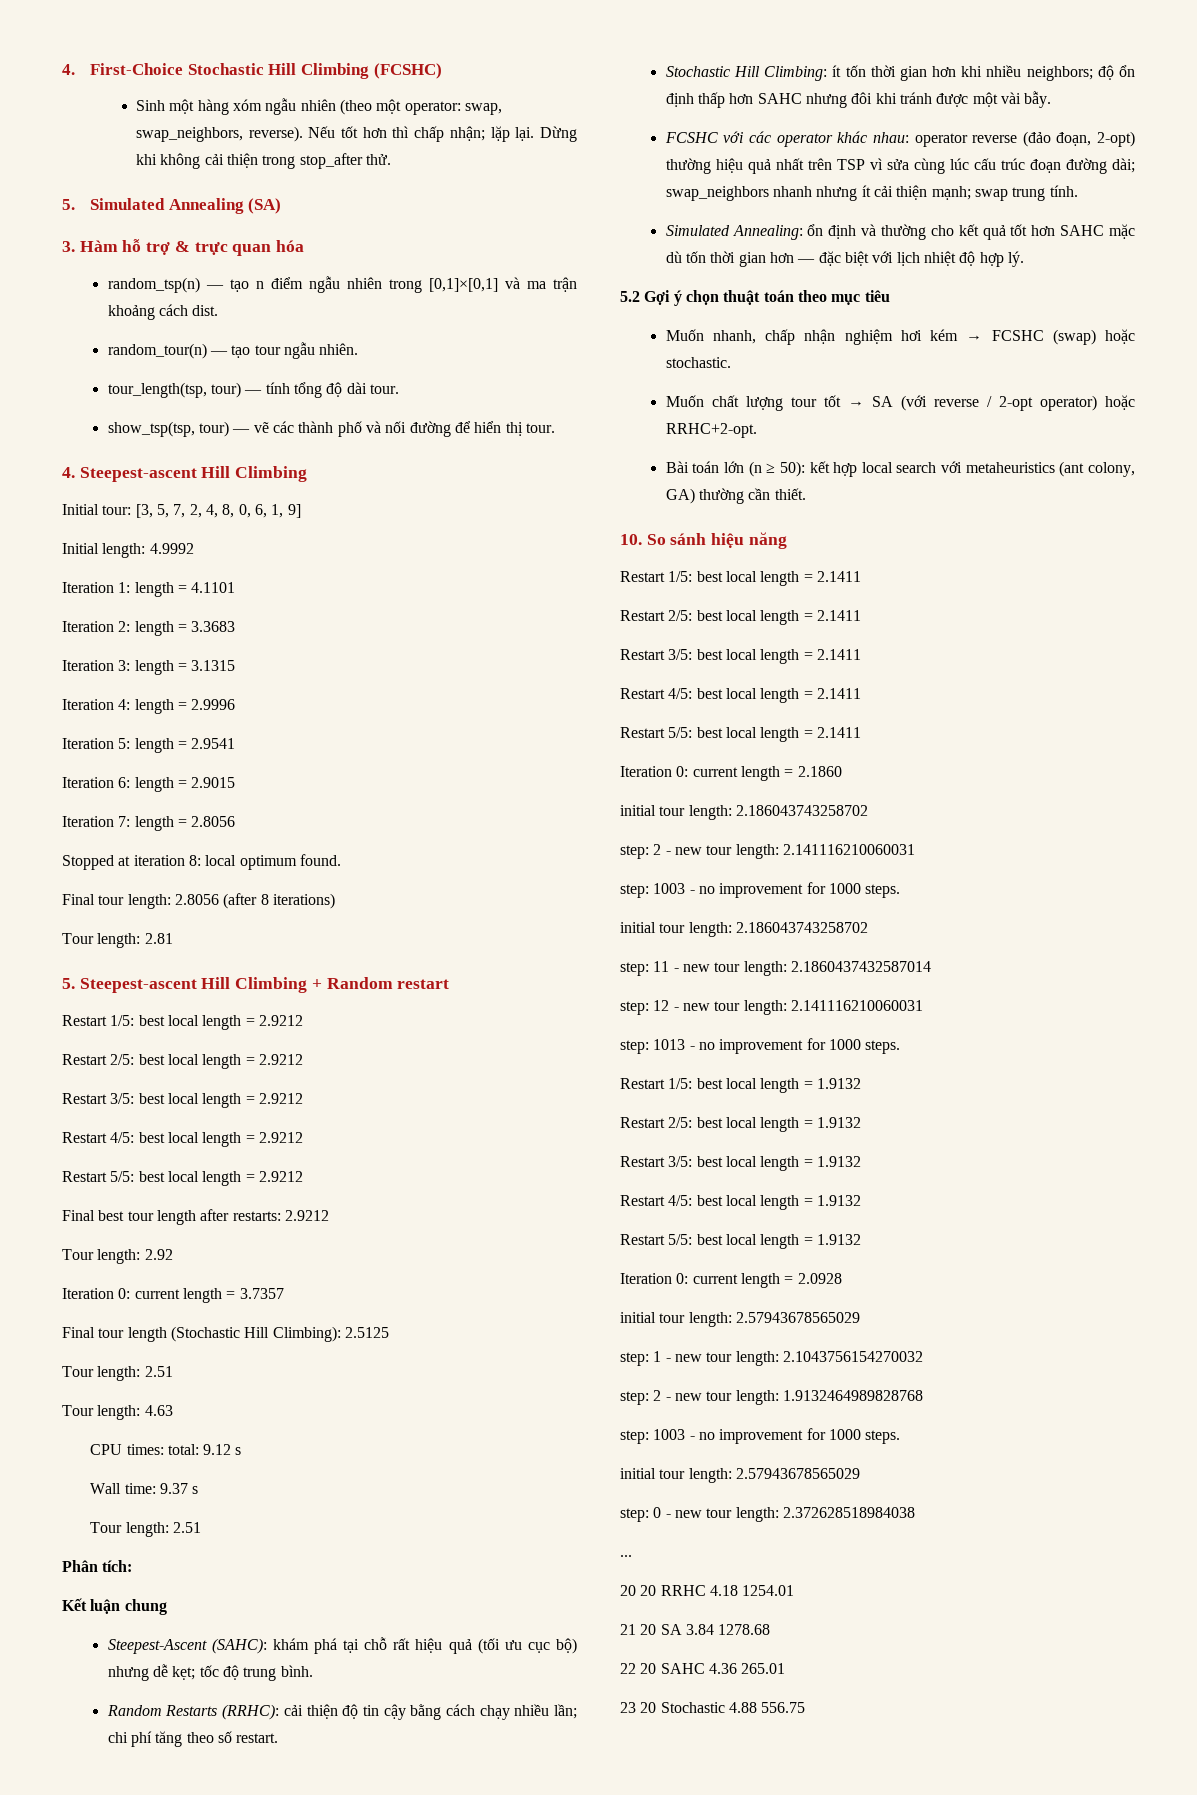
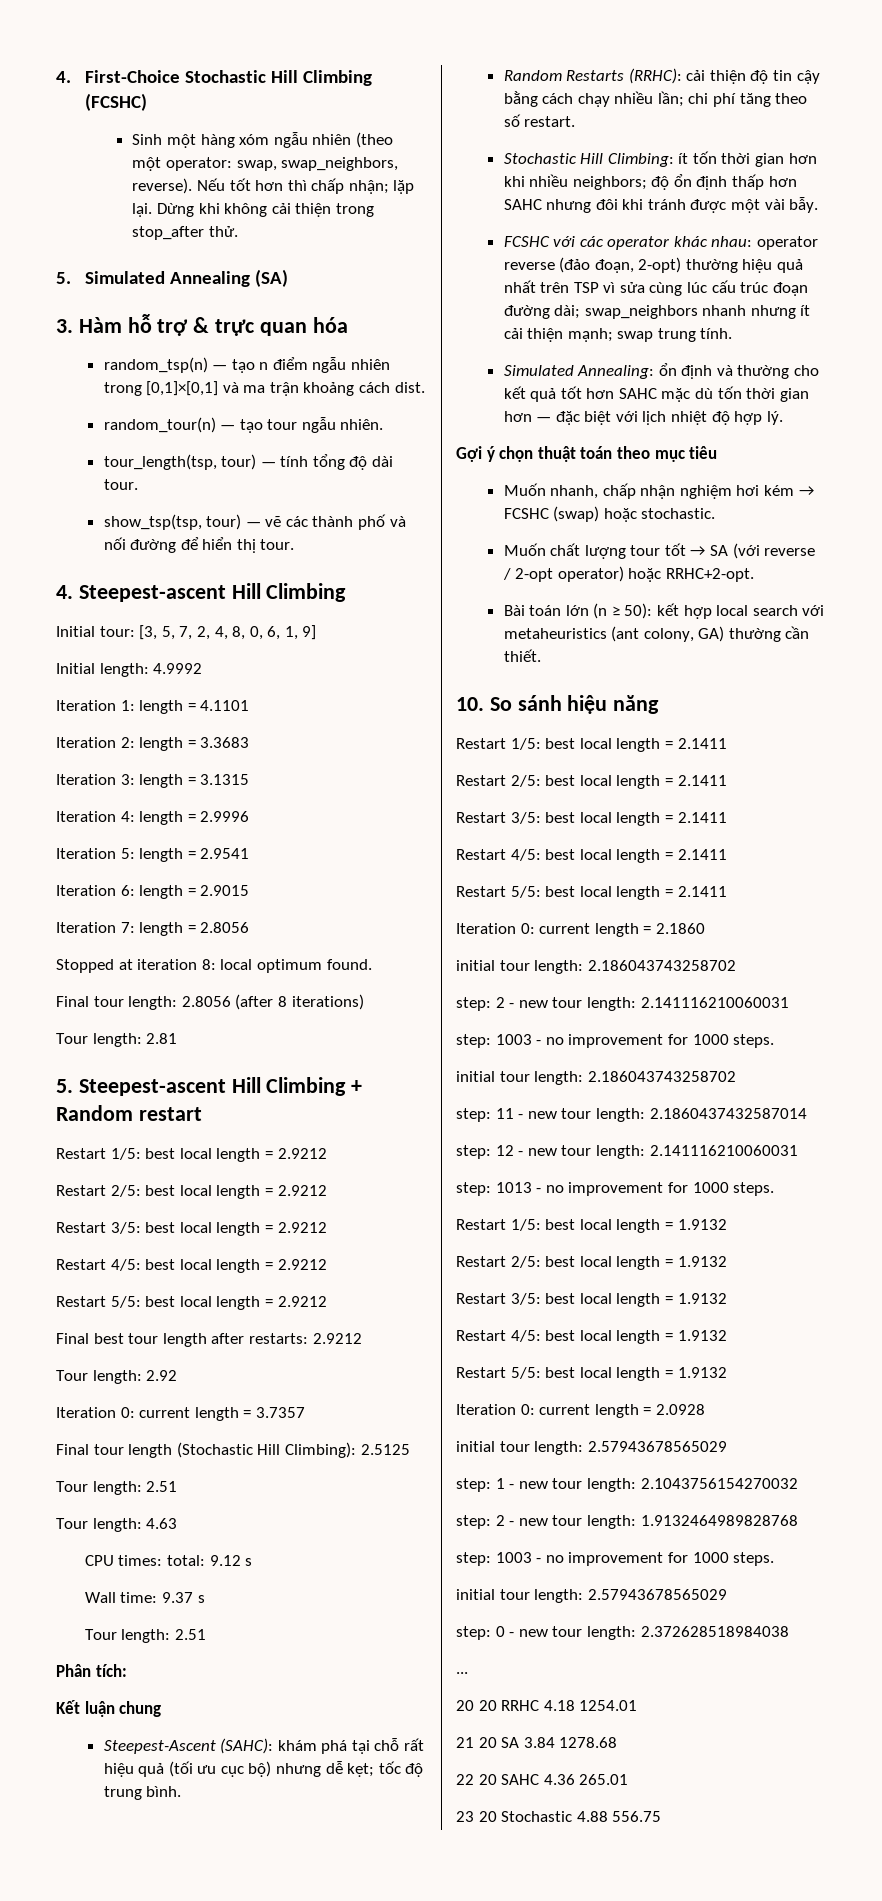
- 5.2 Gợi ý chọn thuật toán theo mục tiêu
+ Gợi ý chọn thuật toán theo mục tiêu

